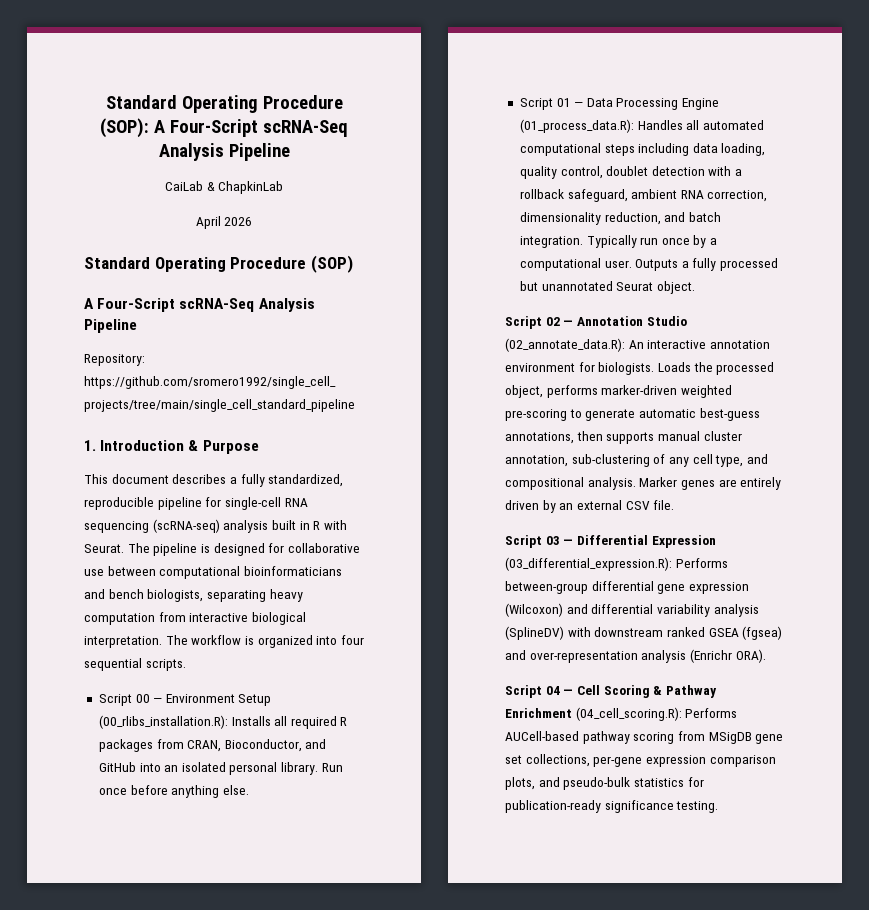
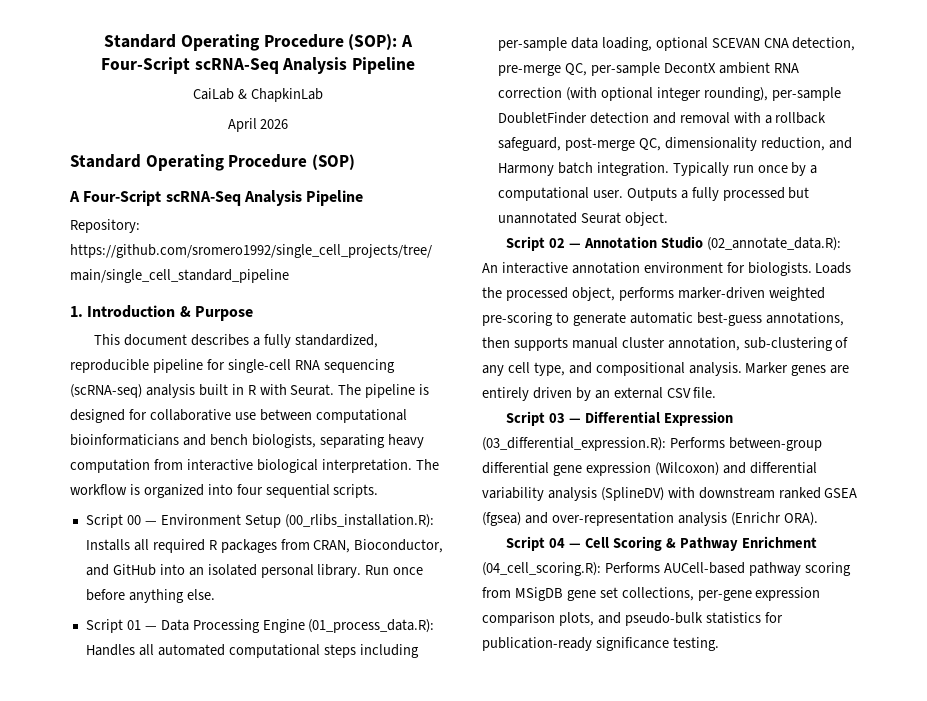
- Script 01 — Data Processing Engine (01_process_data.R): Handles all automated computational steps including data loading, quality control, doublet detection with a rollback safeguard, ambient RNA correction, dimensionality reduction, and batch integration.
+ Script 01 — Data Processing Engine (01_process_data.R): Handles all automated computational steps including per-sample data loading, optional SCEVAN CNA detection, pre-merge QC, per-sample DecontX ambient RNA correction (with optional integer rounding), per-sample DoubletFinder detection and removal with a rollback safeguard, post-merge QC, dimensionality reduction, and Harmony batch integration.

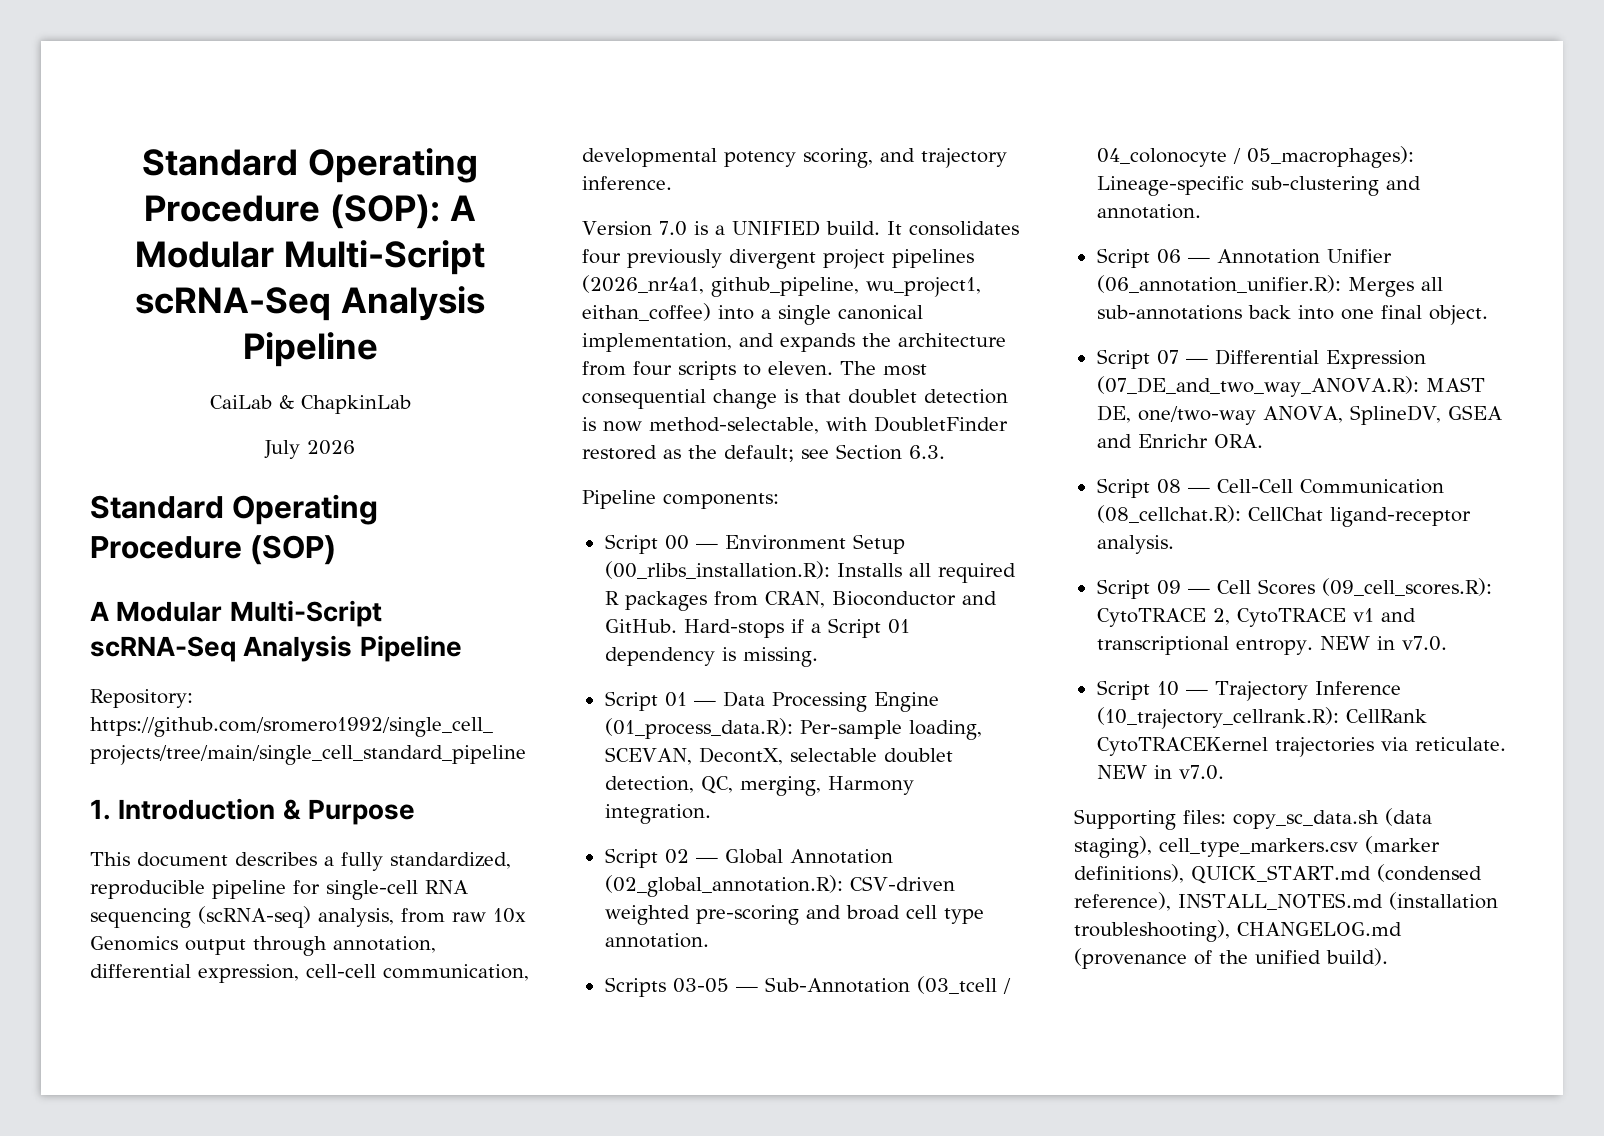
- Standard Operating Procedure (SOP): A Four-Script scRNA-Seq Analysis Pipeline
+ Standard Operating Procedure (SOP): A Modular Multi-Script scRNA-Seq Analysis Pipeline
- April 2026
+ July 2026
  Standard Operating Procedure (SOP)
- A Four-Script scRNA-Seq Analysis Pipeline
+ A Modular Multi-Script scRNA-Seq Analysis Pipeline
- This document describes a fully standardized, reproducible pipeline for single-cell RNA sequencing (scRNA-seq) analysis built in R with Seurat. The pipeline is designed for collaborative use between computational bioinformaticians and bench biologists, separating heavy computation from interactive biological interpretation. The workflow is organized into four sequential scripts.
+ This document describes a fully standardized, reproducible pipeline for single-cell RNA sequencing (scRNA-seq) analysis, from raw 10x Genomics output through annotation, differential expression, cell-cell communication, developmental potency scoring, and trajectory inference.
+ Version 7.0 is a UNIFIED build. It consolidates four previously divergent project pipelines (2026_nr4a1, github_pipeline, wu_project1, eithan_coffee) into a single canonical implementation, and expands the architecture from four scripts to eleven. The most consequential change is that doublet detection is now method-selectable, with DoubletFinder restored as the default; see Section 6.3.
+ Pipeline components:
- Script 00 — Environment Setup (00_rlibs_installation.R): Installs all required R packages from CRAN, Bioconductor, and GitHub into an isolated personal library. Run once before anything else.
+ Script 00 — Environment Setup (00_rlibs_installation.R): Installs all required R packages from CRAN, Bioconductor and GitHub. Hard-stops if a Script 01 dependency is missing.
- Script 01 — Data Processing Engine (01_process_data.R): Handles all automated computational steps including per-sample data loading, optional SCEVAN CNA detection, pre-merge QC, per-sample DecontX ambient RNA correction (with optional integer rounding), per-sample DoubletFinder detection and removal with a rollback safeguard, post-merge QC, dimensionality reduction, and Harmony batch integration. Typically run once by a computational user. Outputs a fully processed but unannotated Seurat object.
- Script 02 — Annotation Studio (02_annotate_data.R): An interactive annotation environment for biologists. Loads the processed object, performs marker-driven weighted pre-scoring to generate automatic best-guess annotations, then supports manual cluster annotation, sub-clustering of any cell type, and compositional analysis. Marker genes are entirely driven by an external CSV file.
- Script 03 — Differential Expression (03_differential_expression.R): Performs between-group differential gene expression (Wilcoxon) and differential variability analysis (SplineDV) with downstream ranked GSEA (fgsea) and over-representation analysis (Enrichr ORA).
- Script 04 — Cell Scoring & Pathway Enrichment (04_cell_scoring.R): Performs AUCell-based pathway scoring from MSigDB gene set collections, per-gene expression comparison plots, and pseudo-bulk statistics for publication-ready significance testing.
+ Script 01 — Data Processing Engine (01_process_data.R): Per-sample loading, SCEVAN, DecontX, selectable doublet detection, QC, merging, Harmony integration.
+ Script 02 — Global Annotation (02_global_annotation.R): CSV-driven weighted pre-scoring and broad cell type annotation.
+ Scripts 03-05 — Sub-Annotation (03_tcell / 04_colonocyte / 05_macrophages): Lineage-specific sub-clustering and annotation.
+ Script 06 — Annotation Unifier (06_annotation_unifier.R): Merges all sub-annotations back into one final object.
+ Script 07 — Differential Expression (07_DE_and_two_way_ANOVA.R): MAST DE, one/two-way ANOVA, SplineDV, GSEA and Enrichr ORA.
+ Script 08 — Cell-Cell Communication (08_cellchat.R): CellChat ligand-receptor analysis.
+ Script 09 — Cell Scores (09_cell_scores.R): CytoTRACE 2, CytoTRACE v1 and transcriptional entropy. NEW in v7.0.
+ Script 10 — Trajectory Inference (10_trajectory_cellrank.R): CellRank CytoTRACEKernel trajectories via reticulate. NEW in v7.0.
+ Supporting files: copy_sc_data.sh (data staging), cell_type_markers.csv (marker definitions), QUICK_START.md (condensed reference), INSTALL_NOTES.md (installation troubleshooting), CHANGELOG.md (provenance of the unified build).

